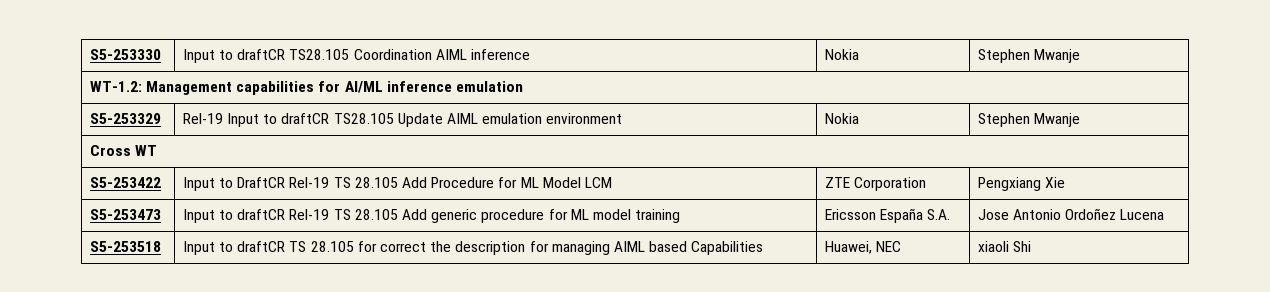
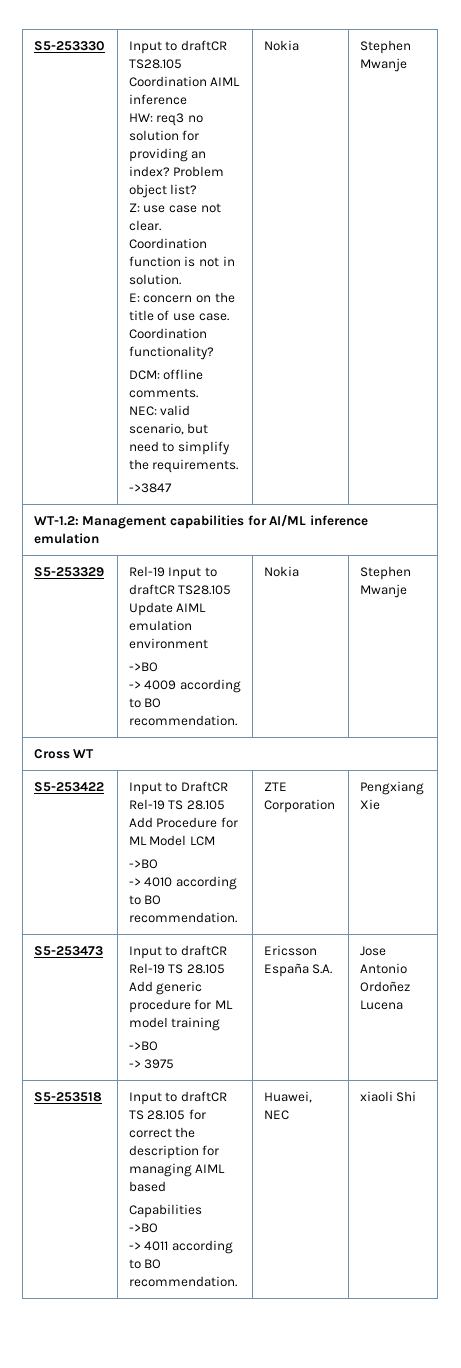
+ HW: req3 no solution for providing an index? Problem object list?
+ Z: use case not clear. Coordination function is not in solution.
+ E: concern on the title of use case. Coordination functionality?
+ DCM: offline comments.
+ NEC: valid scenario, but need to simplify the requirements.
+ ->3847
- S5-253329 | Rel-19 Input to draftCR TS28.105 Update AIML emulation environment | Nokia | Stephen Mwanje
+ S5-253329 | Rel-19 Input to draftCR TS28.105 Update AIML emulation environment
+ ->BO
+ -> 4009 according to BO recommendation. | Nokia | Stephen Mwanje
- S5-253422 | Input to DraftCR Rel-19 TS 28.105 Add Procedure for ML Model LCM | ZTE Corporation | Pengxiang Xie
+ S5-253422 | Input to DraftCR Rel-19 TS 28.105 Add Procedure for ML Model LCM
+ ->BO
+ -> 4010 according to BO recommendation. | ZTE Corporation | Pengxiang Xie
- S5-253473 | Input to draftCR Rel-19 TS 28.105 Add generic procedure for ML model training | Ericsson España S.A. | Jose Antonio Ordoñez Lucena
+ S5-253473 | Input to draftCR Rel-19 TS 28.105 Add generic procedure for ML model training
+ ->BO
+ -> 3975 | Ericsson España S.A. | Jose Antonio Ordoñez Lucena
- S5-253518 | Input to draftCR TS 28.105 for correct the description for managing AIML based Capabilities | Huawei, NEC | xiaoli Shi
+ S5-253518 | Input to draftCR TS 28.105 for correct the description for managing AIML based
+ Capabilities
+ ->BO
+ -> 4011 according to BO recommendation. | Huawei, NEC | xiaoli Shi

